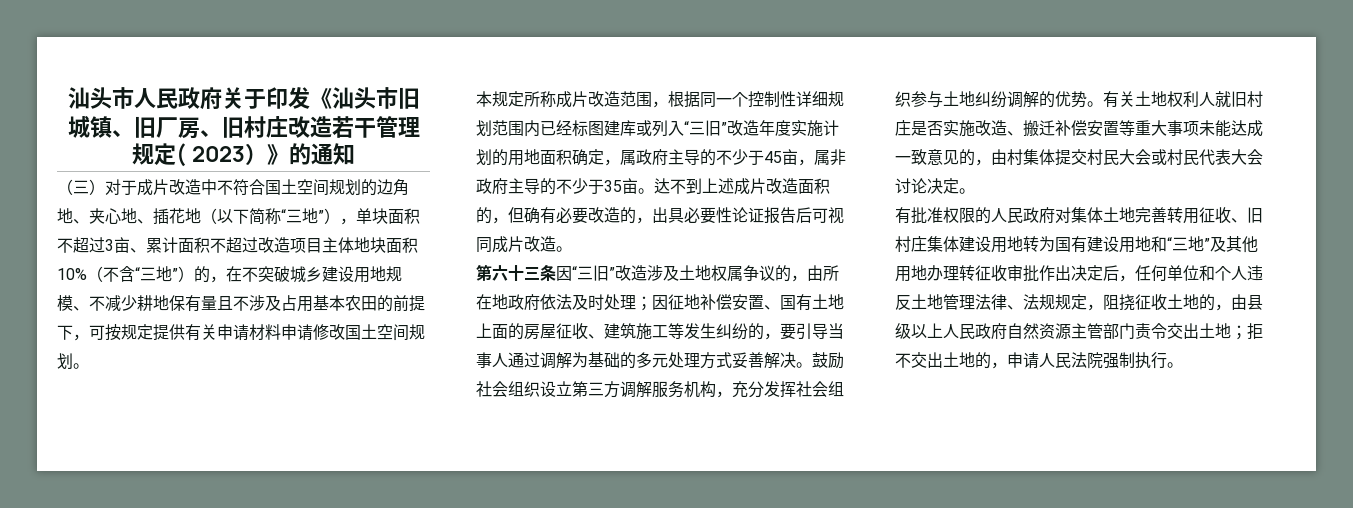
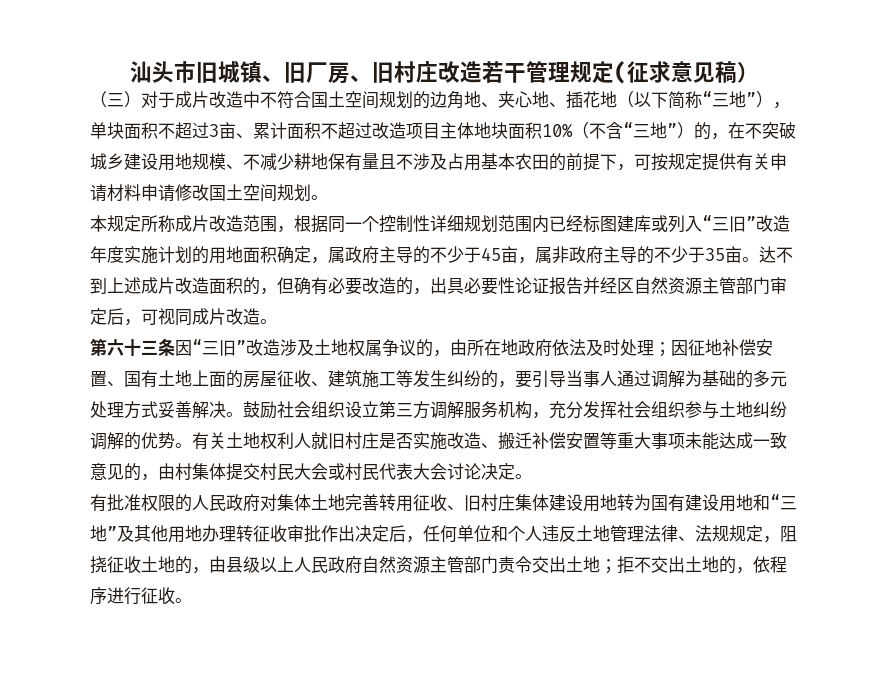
- 汕头市人民政府关于印发《汕头市旧城镇、旧厂房、旧村庄改造若干管理规定( 2023）》的通知
+ 汕头市旧城镇、旧厂房、旧村庄改造若干管理规定(征求意见稿）
- 达不到上述成片改造面积的，但确有必要改造的，出具必要性论证报告后可视同成片改造。
+ 达不到上述成片改造面积的，但确有必要改造的，出具必要性论证报告并经区自然资源主管部门审定后，可视同成片改造。
- 拒不交出土地的，申请人民法院强制执行。
+ 拒不交出土地的，依程序进行征收。

